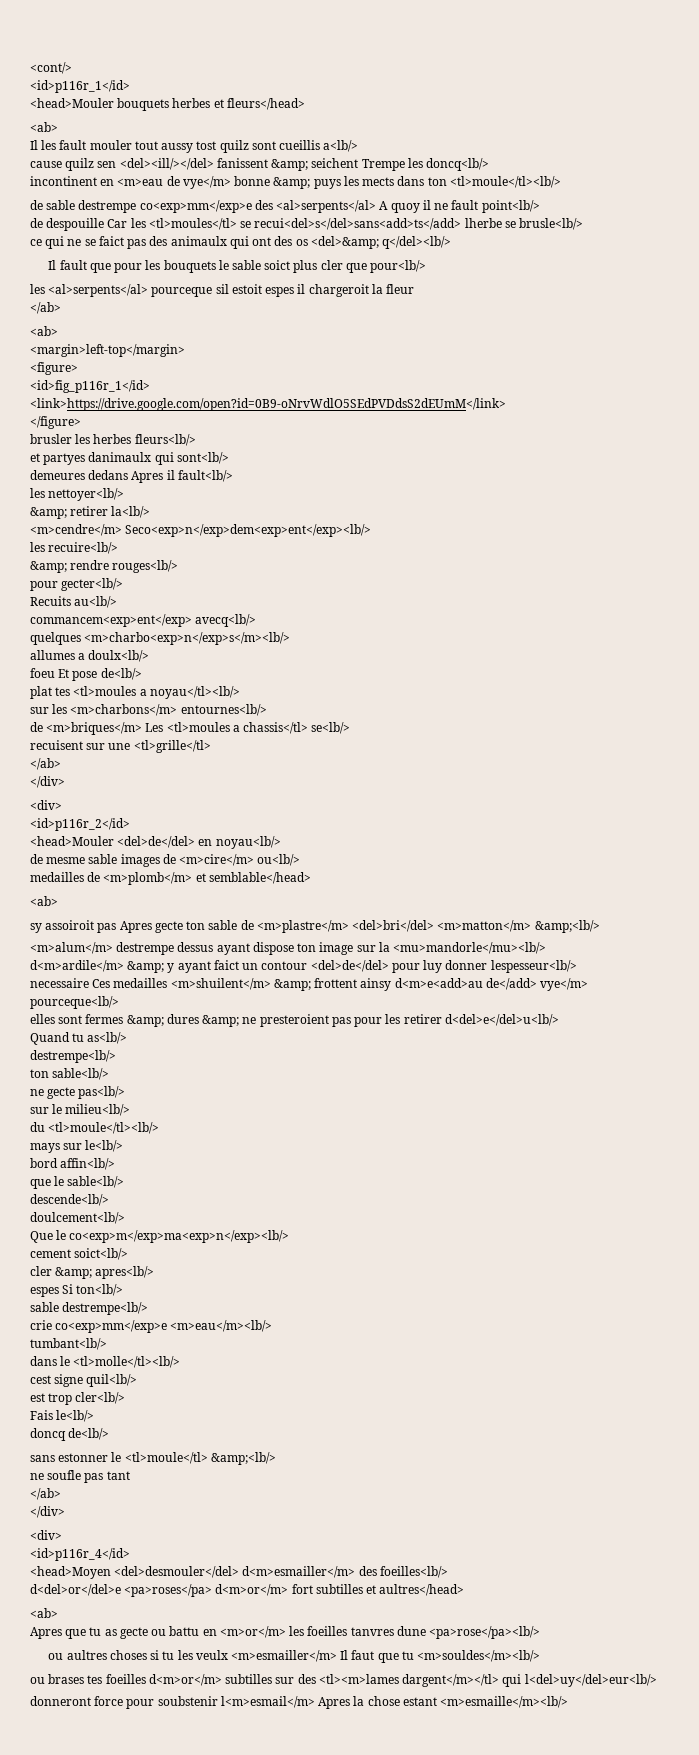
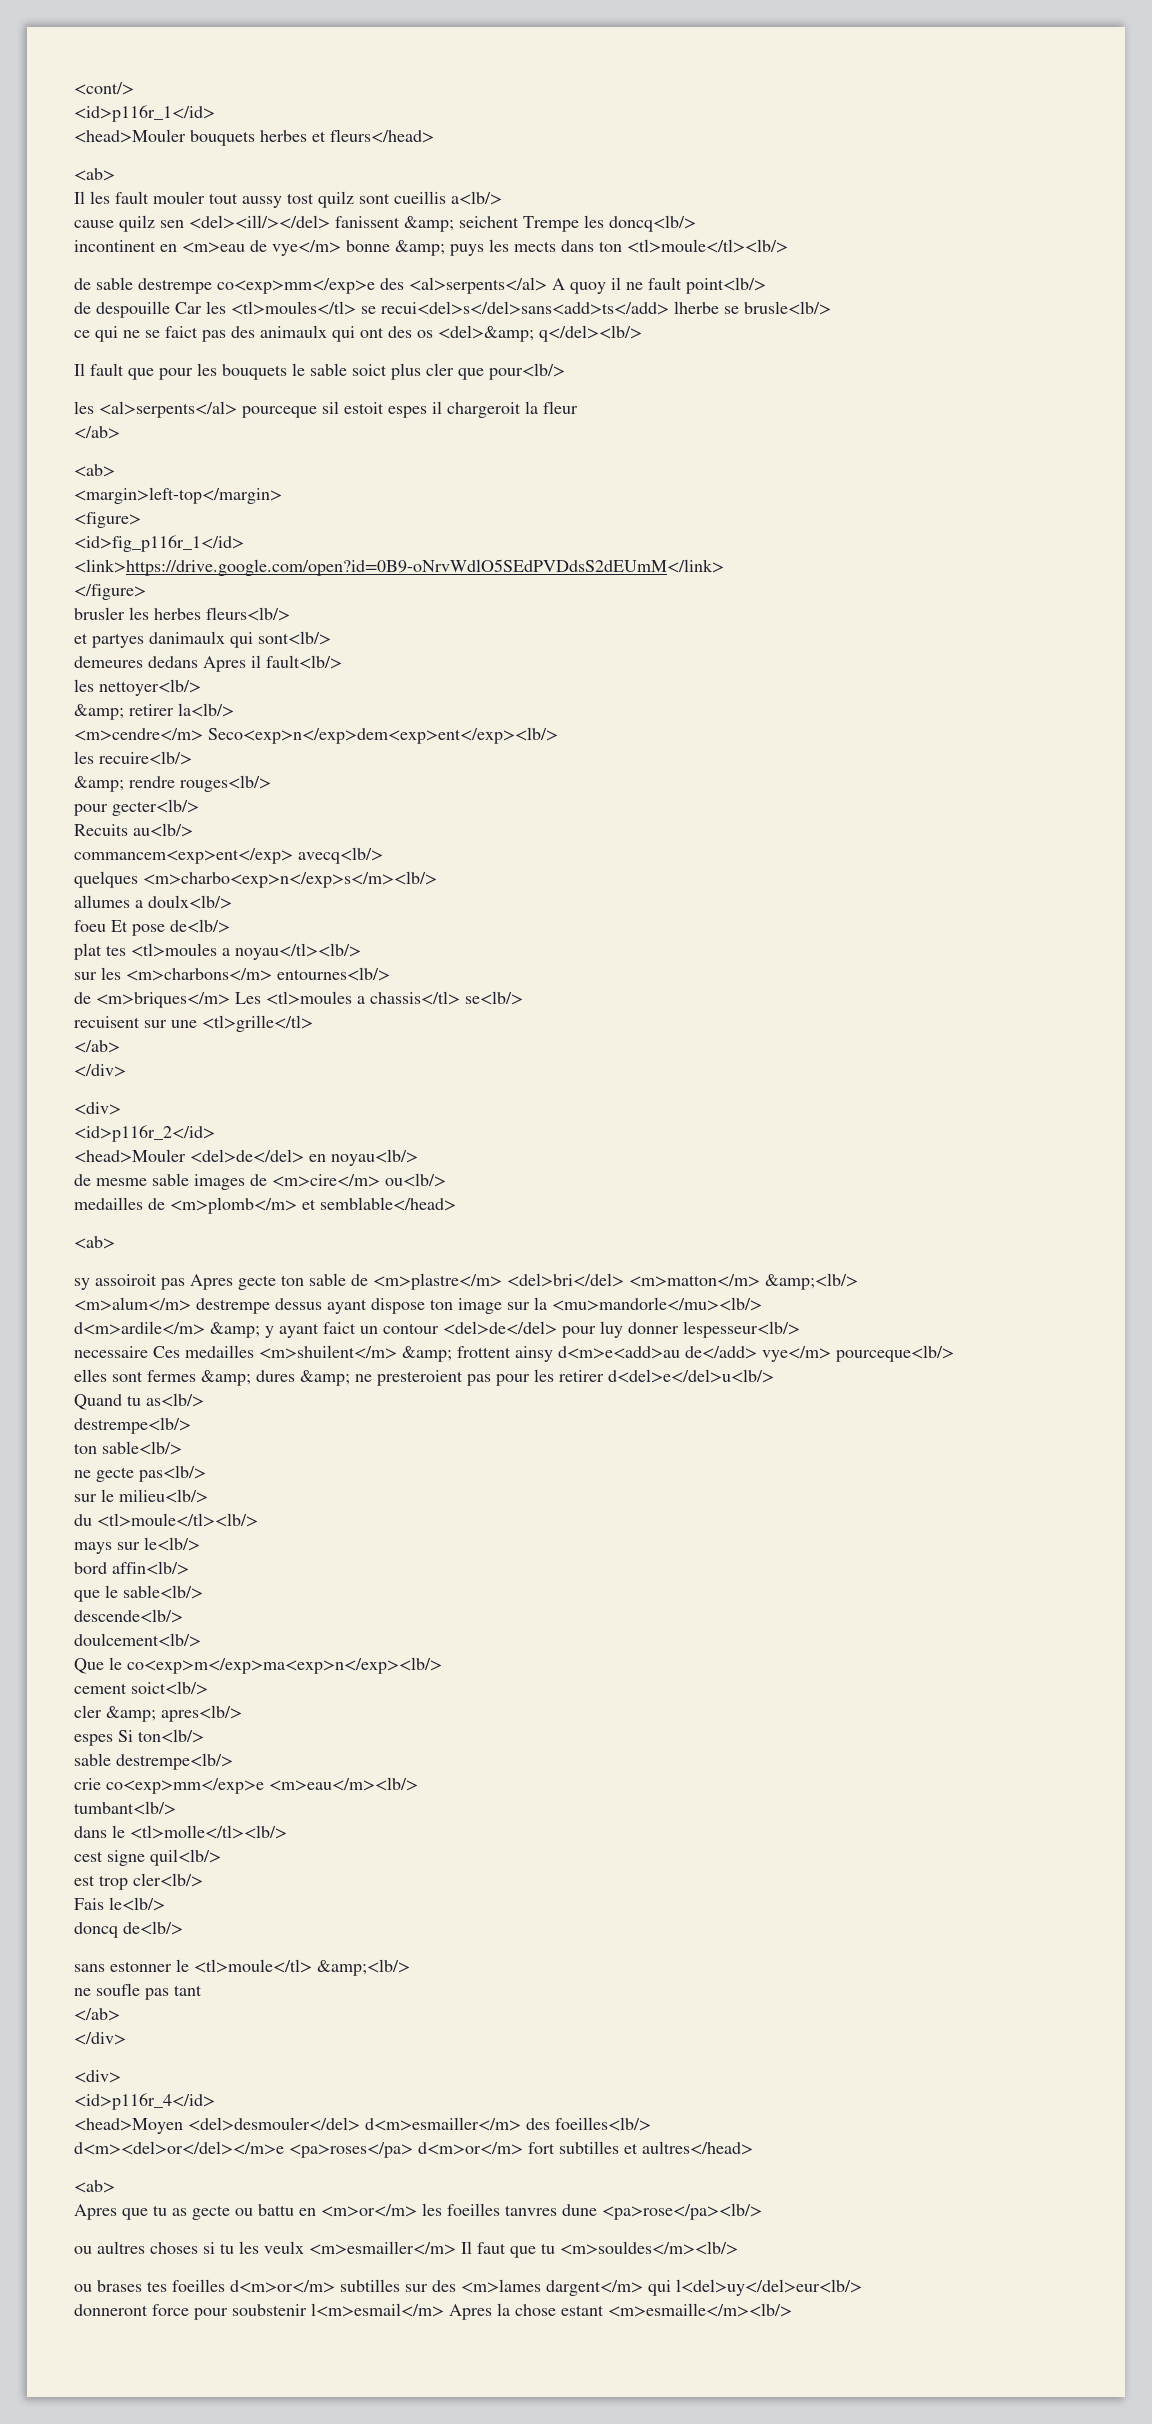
- d<del>or</del>e <pa>roses</pa> d<m>or</m> fort subtilles et aultres</head>
+ d<m><del>or</del></m>e <pa>roses</pa> d<m>or</m> fort subtilles et aultres</head>
- ou brases tes foeilles d<m>or</m> subtilles sur des <tl><m>lames dargent</m></tl> qui l<del>uy</del>eur<lb/>
+ ou brases tes foeilles d<m>or</m> subtilles sur des <m>lames dargent</m> qui l<del>uy</del>eur<lb/>

